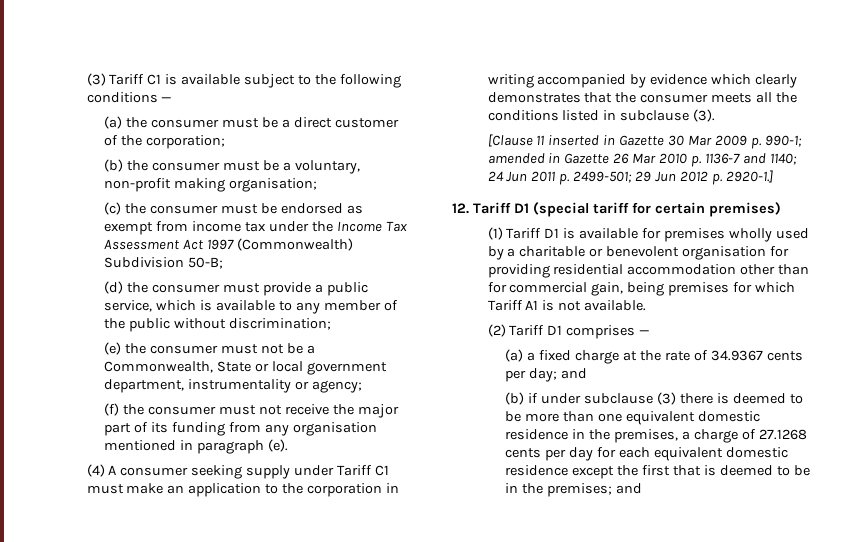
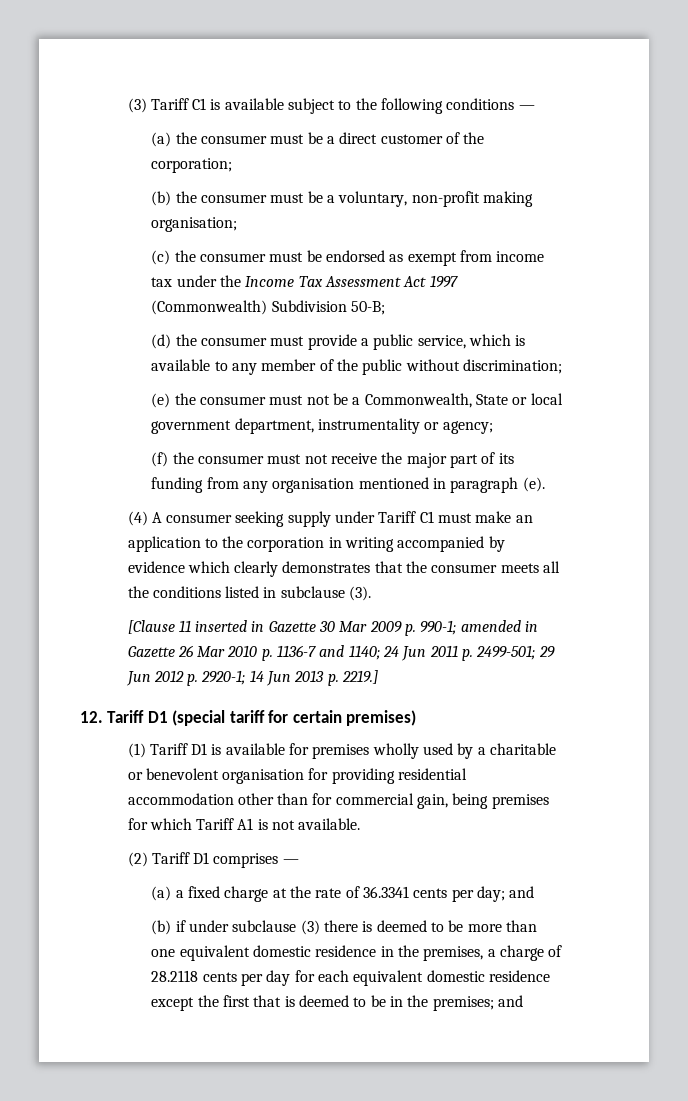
- [Clause 11 inserted in Gazette 30 Mar 2009 p. 990-1; amended in Gazette 26 Mar 2010 p. 1136-7 and 1140; 24 Jun 2011 p. 2499-501; 29 Jun 2012 p. 2920-1.]
+ [Clause 11 inserted in Gazette 30 Mar 2009 p. 990-1; amended in Gazette 26 Mar 2010 p. 1136-7 and 1140; 24 Jun 2011 p. 2499-501; 29 Jun 2012 p. 2920-1; 14 Jun 2013 p. 2219.]
- (a) a fixed charge at the rate of 34.9367 cents per day; and
+ (a) a fixed charge at the rate of 36.3341 cents per day; and
- (b) if under subclause (3) there is deemed to be more than one equivalent domestic residence in the premises, a charge of 27.1268 cents per day for each equivalent domestic residence except the first that is deemed to be in the premises; and
+ (b) if under subclause (3) there is deemed to be more than one equivalent domestic residence in the premises, a charge of 28.2118 cents per day for each equivalent domestic residence except the first that is deemed to be in the premises; and

